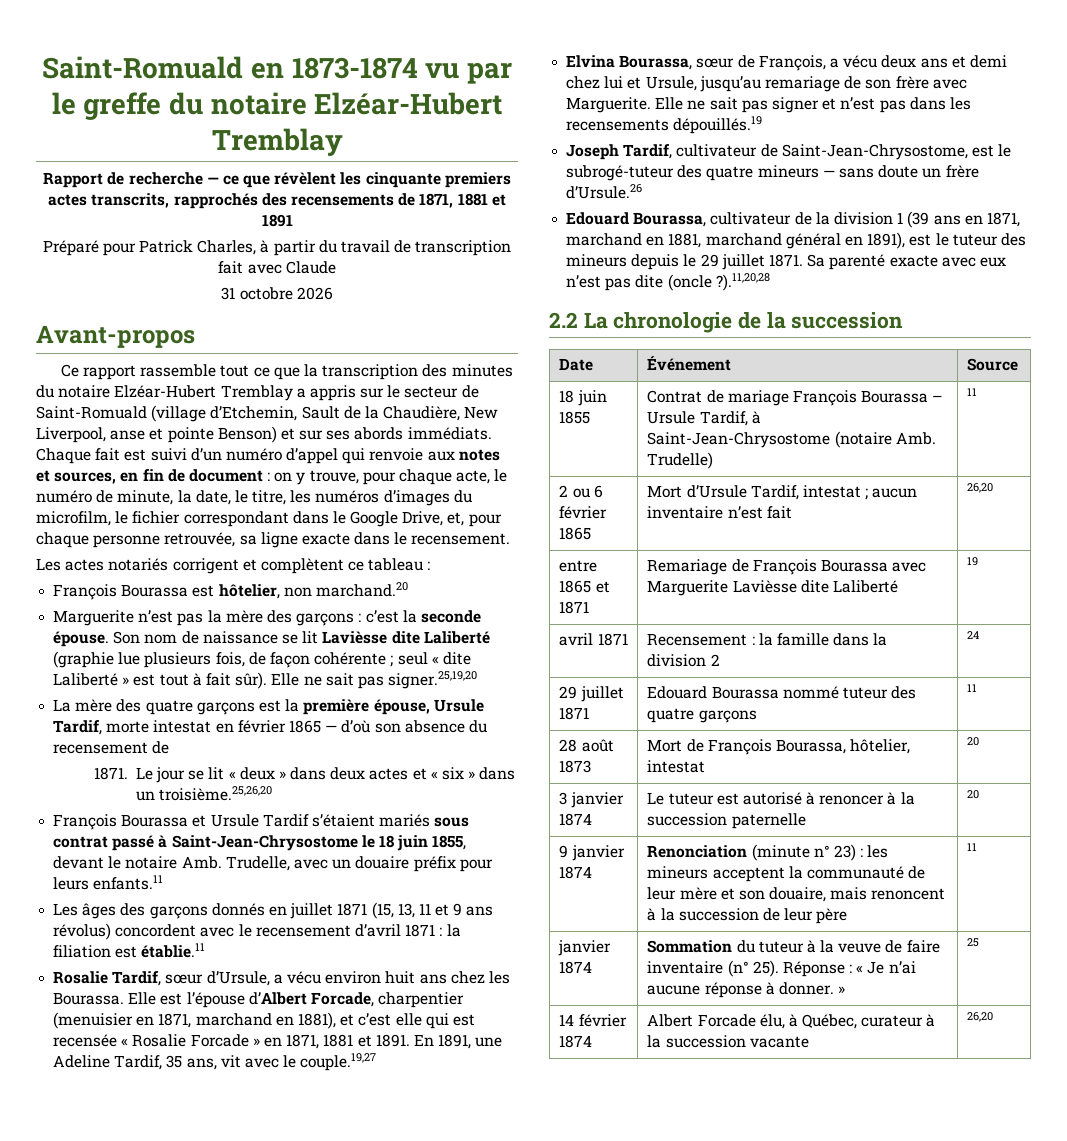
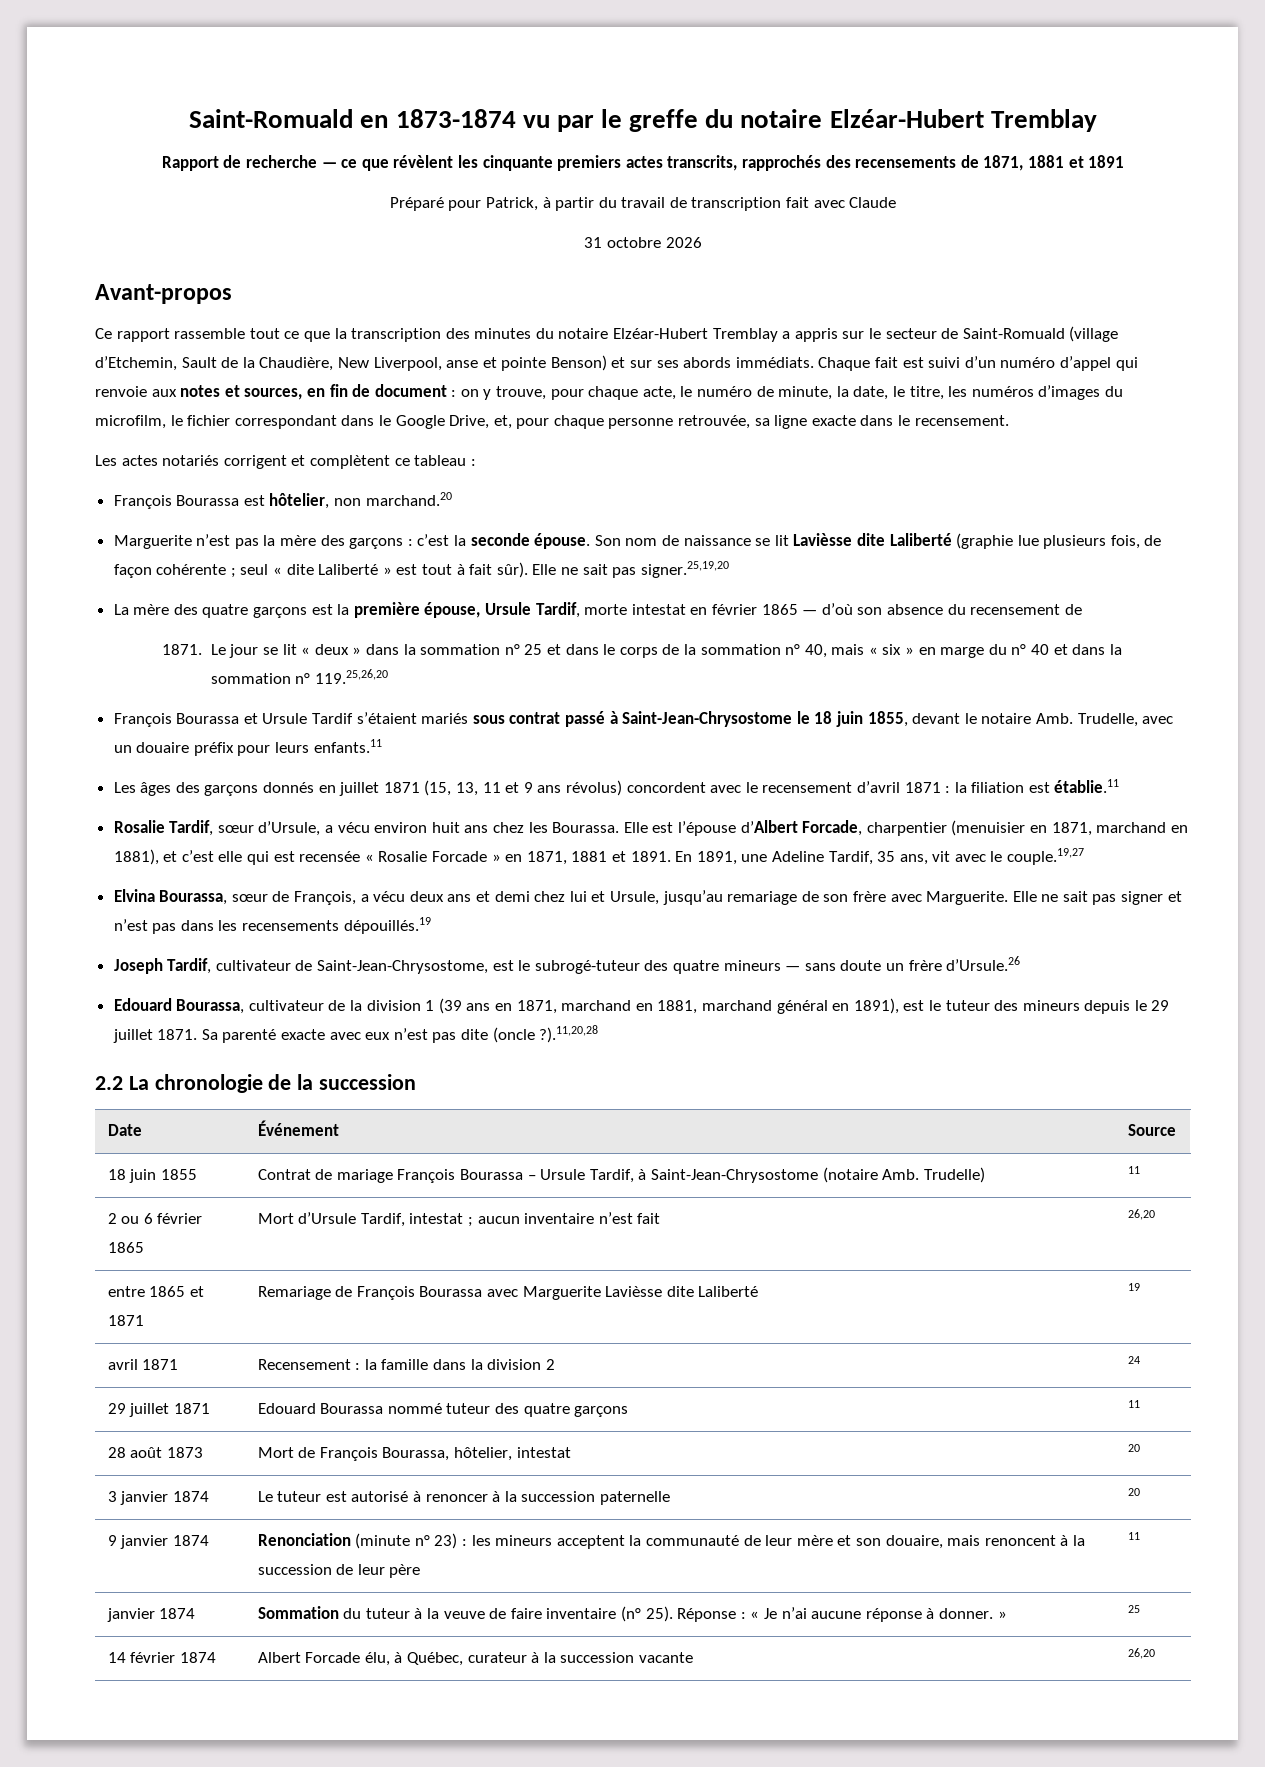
- Préparé pour Patrick Charles, à partir du travail de transcription fait avec Claude
+ Préparé pour Patrick, à partir du travail de transcription fait avec Claude
- Le jour se lit « deux » dans deux actes et « six » dans un troisième.25,26,20
+ Le jour se lit « deux » dans la sommation n° 25 et dans le corps de la sommation n° 40, mais « six » en marge du n° 40 et dans la sommation n° 119.25,26,20

